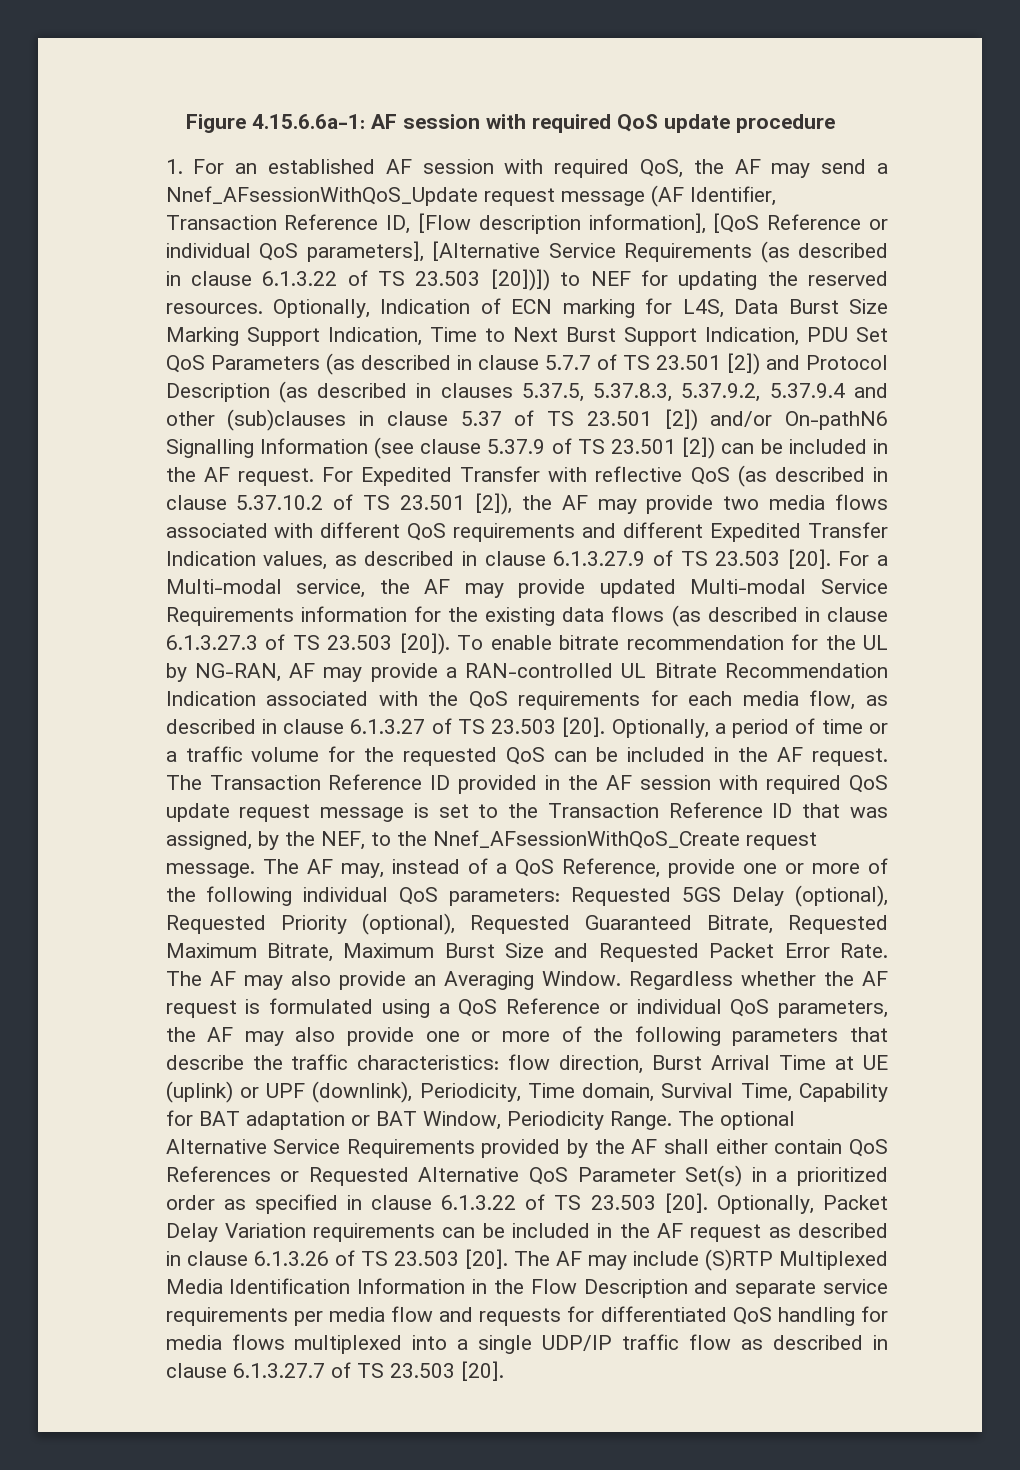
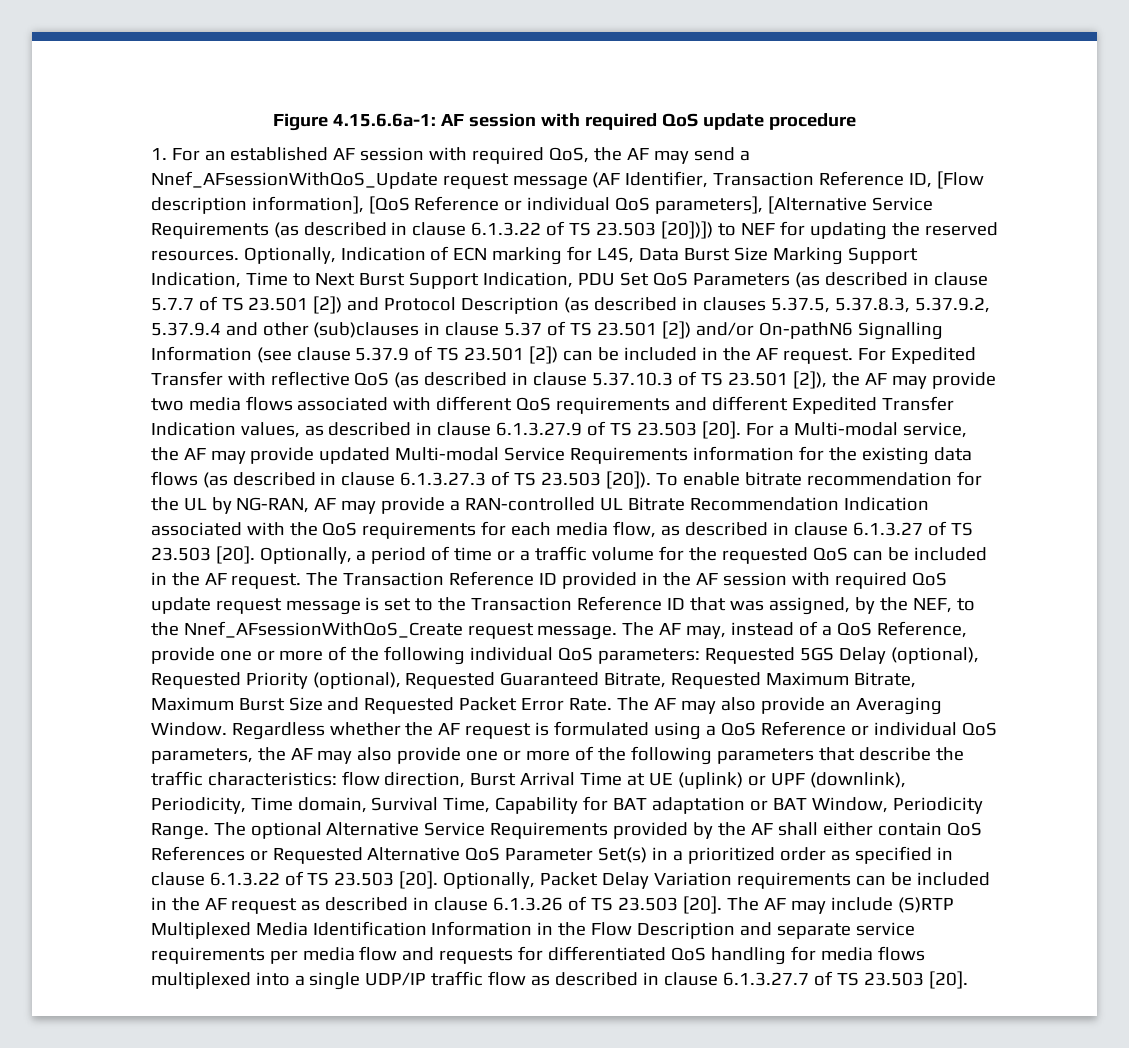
- For Expedited Transfer with reflective QoS (as described in clause 5.37.10.2 of TS 23.501 [2]), the AF may provide two media flows associated with different QoS requirements and different Expedited Transfer Indication values, as described in clause 6.1.3.27.9 of TS 23.503 [20].
+ For Expedited Transfer with reflective QoS (as described in clause 5.37.10.3 of TS 23.501 [2]), the AF may provide two media flows associated with different QoS requirements and different Expedited Transfer Indication values, as described in clause 6.1.3.27.9 of TS 23.503 [20].

